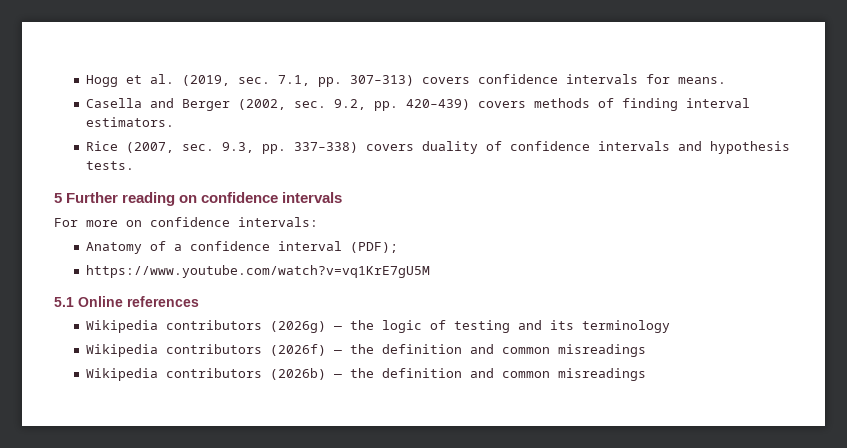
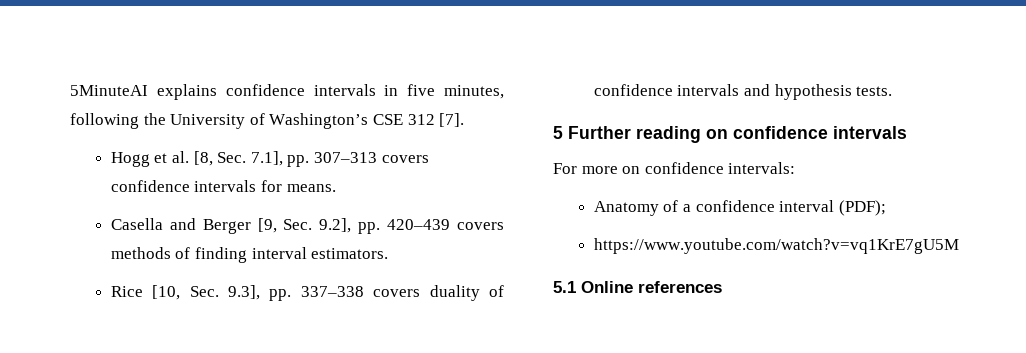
- Hogg et al. (2019, sec. 7.1, pp. 307–313) covers confidence intervals for means.
+ 5MinuteAI explains confidence intervals in five minutes, following the University of Washington’s CSE 312 [7].
+ Hogg et al. [8, Sec. 7.1], pp. 307–313 covers confidence intervals for means.
- Casella and Berger (2002, sec. 9.2, pp. 420–439) covers methods of finding interval estimators.
+ Casella and Berger [9, Sec. 9.2], pp. 420–439 covers methods of finding interval estimators.
- Rice (2007, sec. 9.3, pp. 337–338) covers duality of confidence intervals and hypothesis tests.
+ Rice [10, Sec. 9.3], pp. 337–338 covers duality of confidence intervals and hypothesis tests.
- Wikipedia contributors (2026g) — the logic of testing and its terminology
- Wikipedia contributors (2026f) — the definition and common misreadings
- Wikipedia contributors (2026b) — the definition and common misreadings

